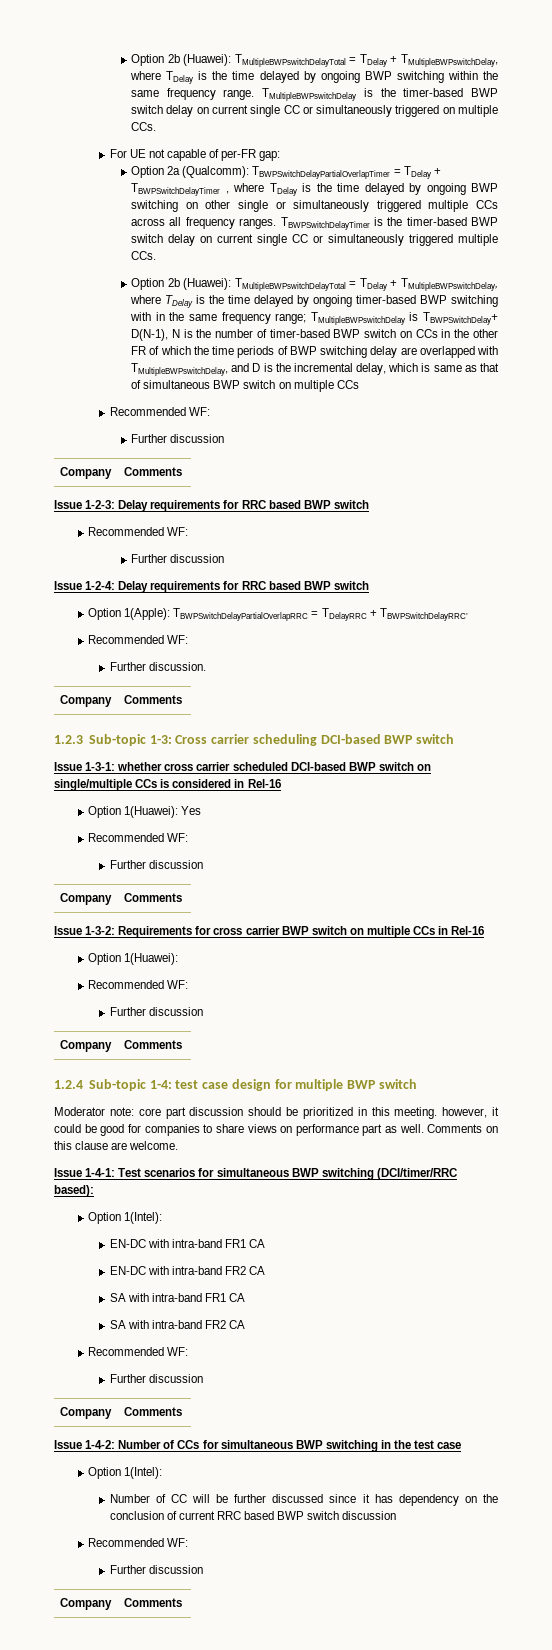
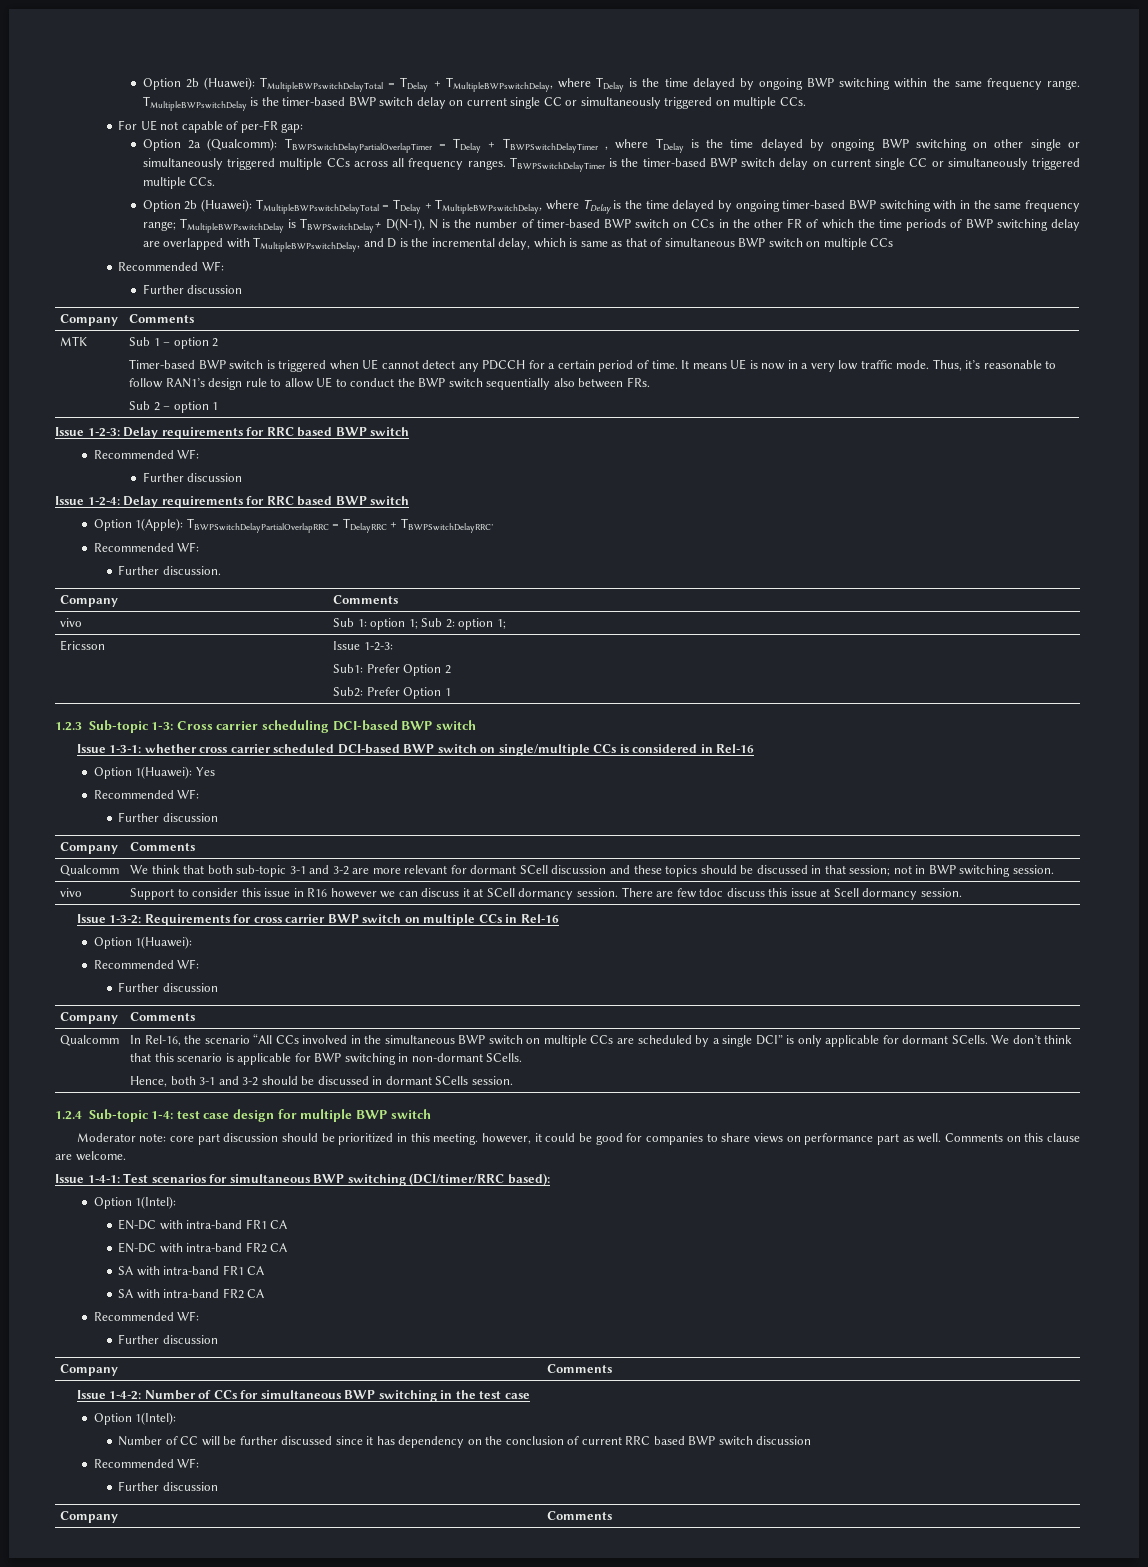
+ MTK | Sub 1 – option 2
+ Timer-based BWP switch is triggered when UE cannot detect any PDCCH for a certain period of time. It means UE is now in a very low traffic mode. Thus, it’s reasonable to follow RAN1’s design rule to allow UE to conduct the BWP switch sequentially also between FRs.
+ Sub 2 – option 1
+ vivo | Sub 1: option 1; Sub 2: option 1;
+ Ericsson | Issue 1-2-3:
+ Sub1: Prefer Option 2
+ Sub2: Prefer Option 1
+ Qualcomm | We think that both sub-topic 3-1 and 3-2 are more relevant for dormant SCell discussion and these topics should be discussed in that session; not in BWP switching session.
+ vivo | Support to consider this issue in R16 however we can discuss it at SCell dormancy session. There are few tdoc discuss this issue at Scell dormancy session.
+ Qualcomm | In Rel-16, the scenario “All CCs involved in the simultaneous BWP switch on multiple CCs are scheduled by a single DCI” is only applicable for dormant SCells. We don’t think that this scenario is applicable for BWP switching in non-dormant SCells.
+ Hence, both 3-1 and 3-2 should be discussed in dormant SCells session.

